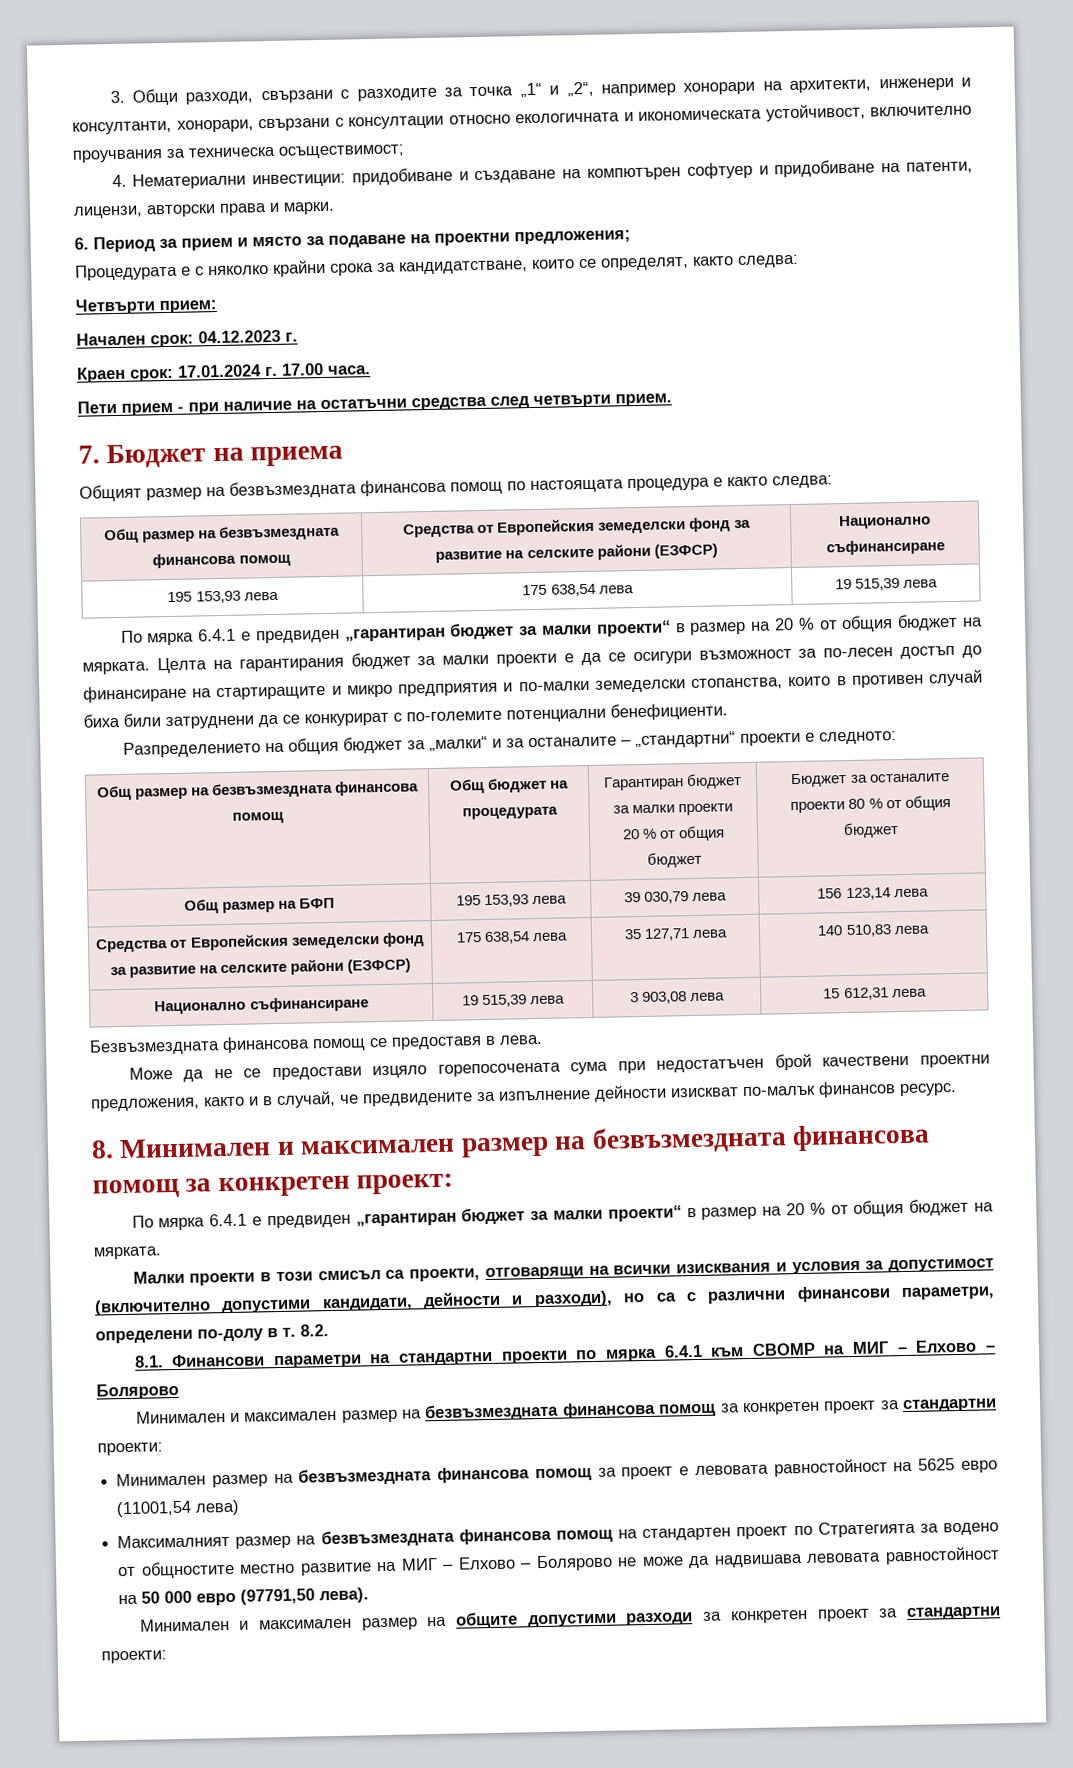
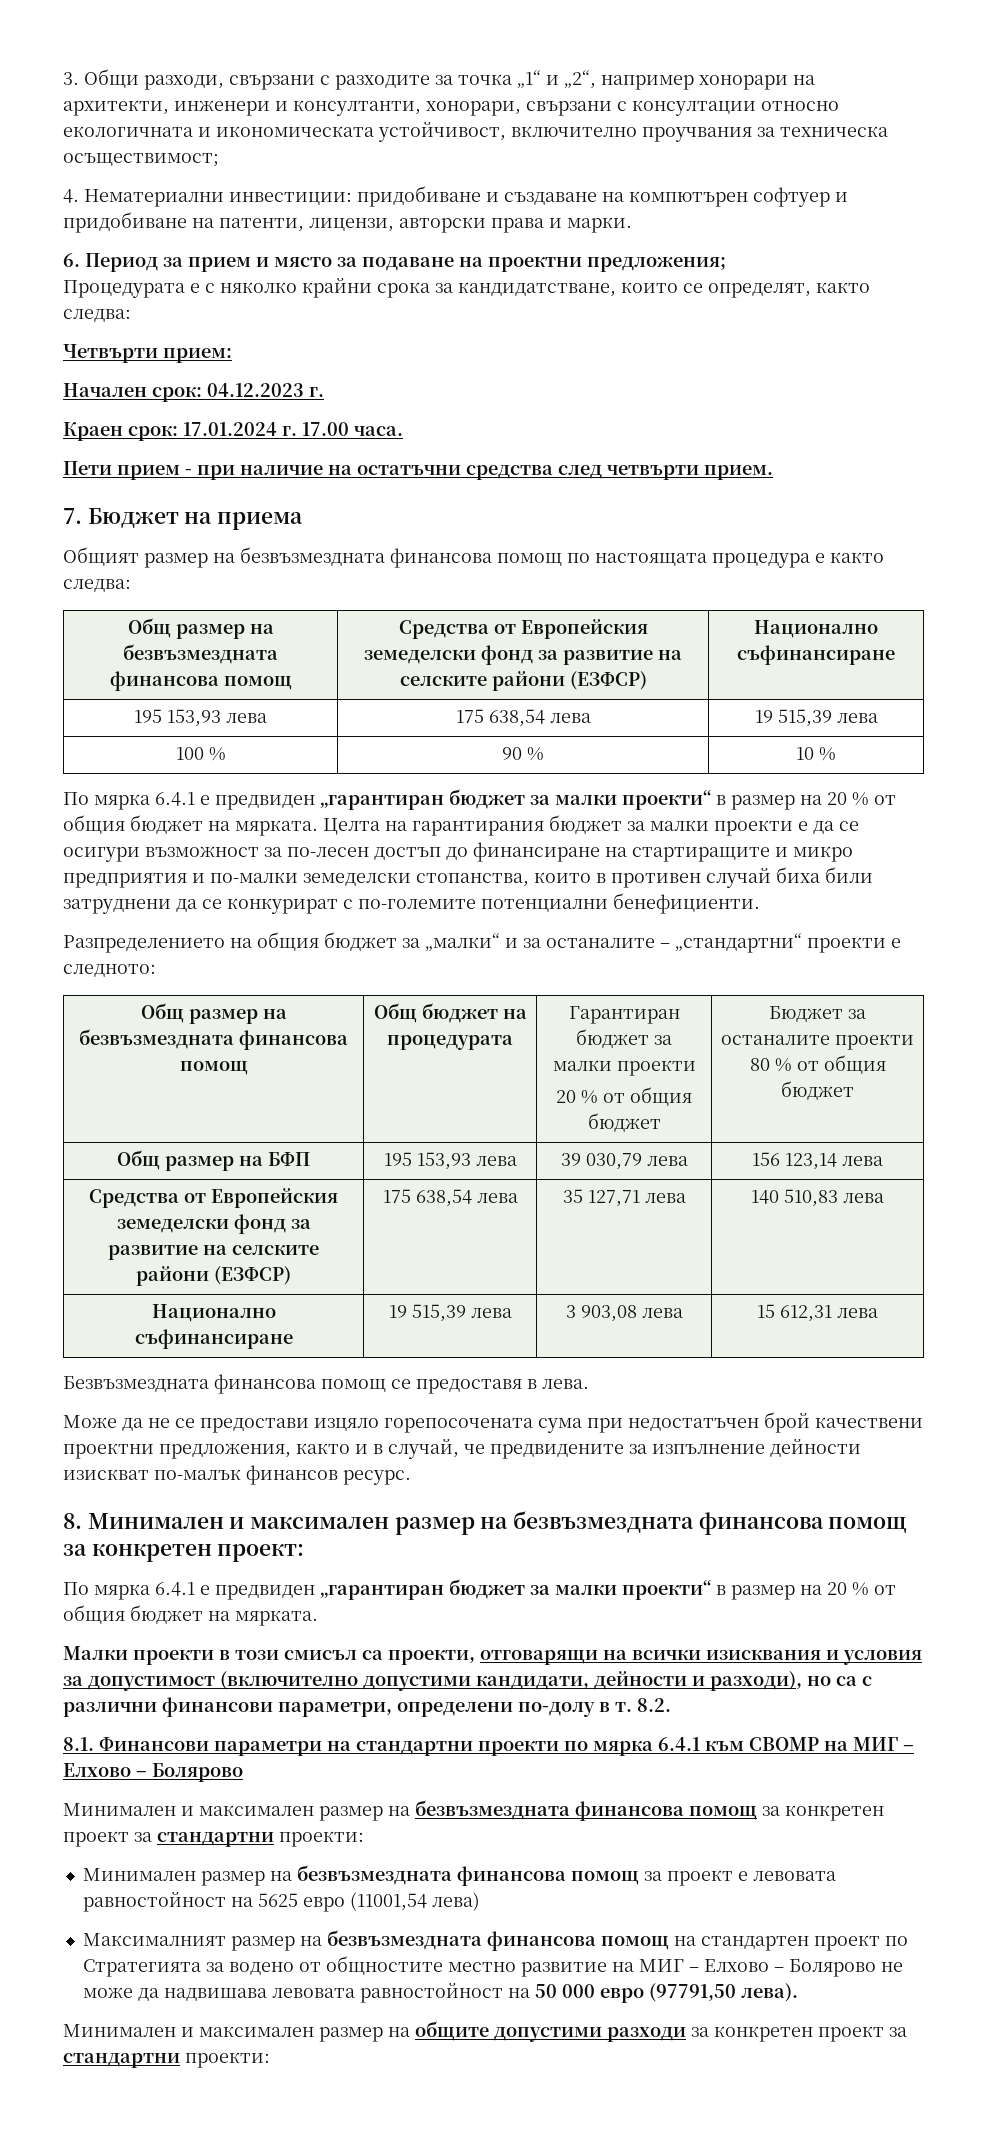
+ 100 % | 90 % | 10 %

